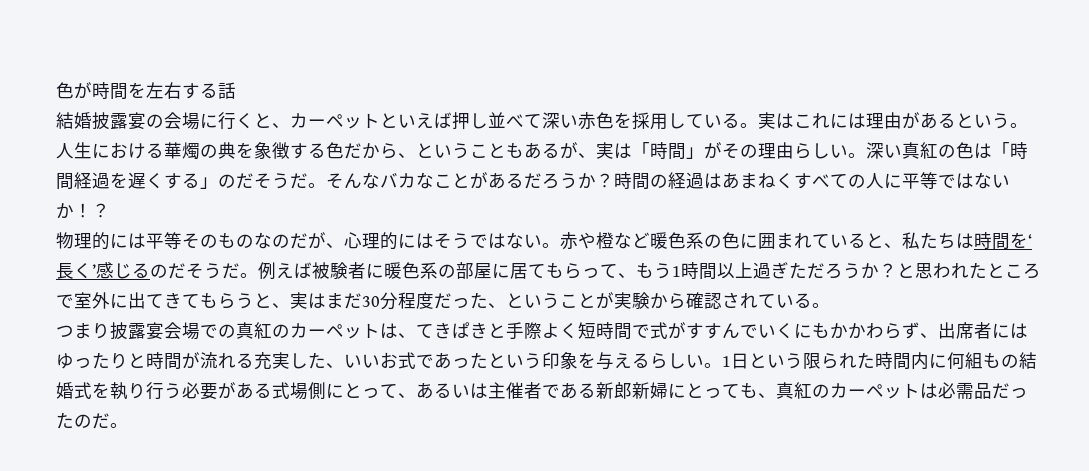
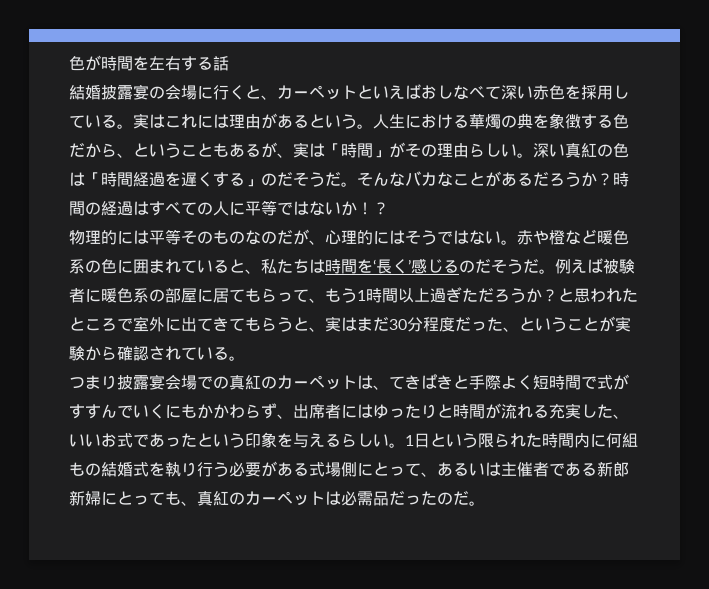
- 結婚披露宴の会場に行くと、カーペットといえば押し並べて深い赤色を採用している。
+ 結婚披露宴の会場に行くと、カーペットといえばおしなべて深い赤色を採用している。
- 時間の経過はあまねくすべての人に平等ではないか！
+ 時間の経過はすべての人に平等ではないか！

